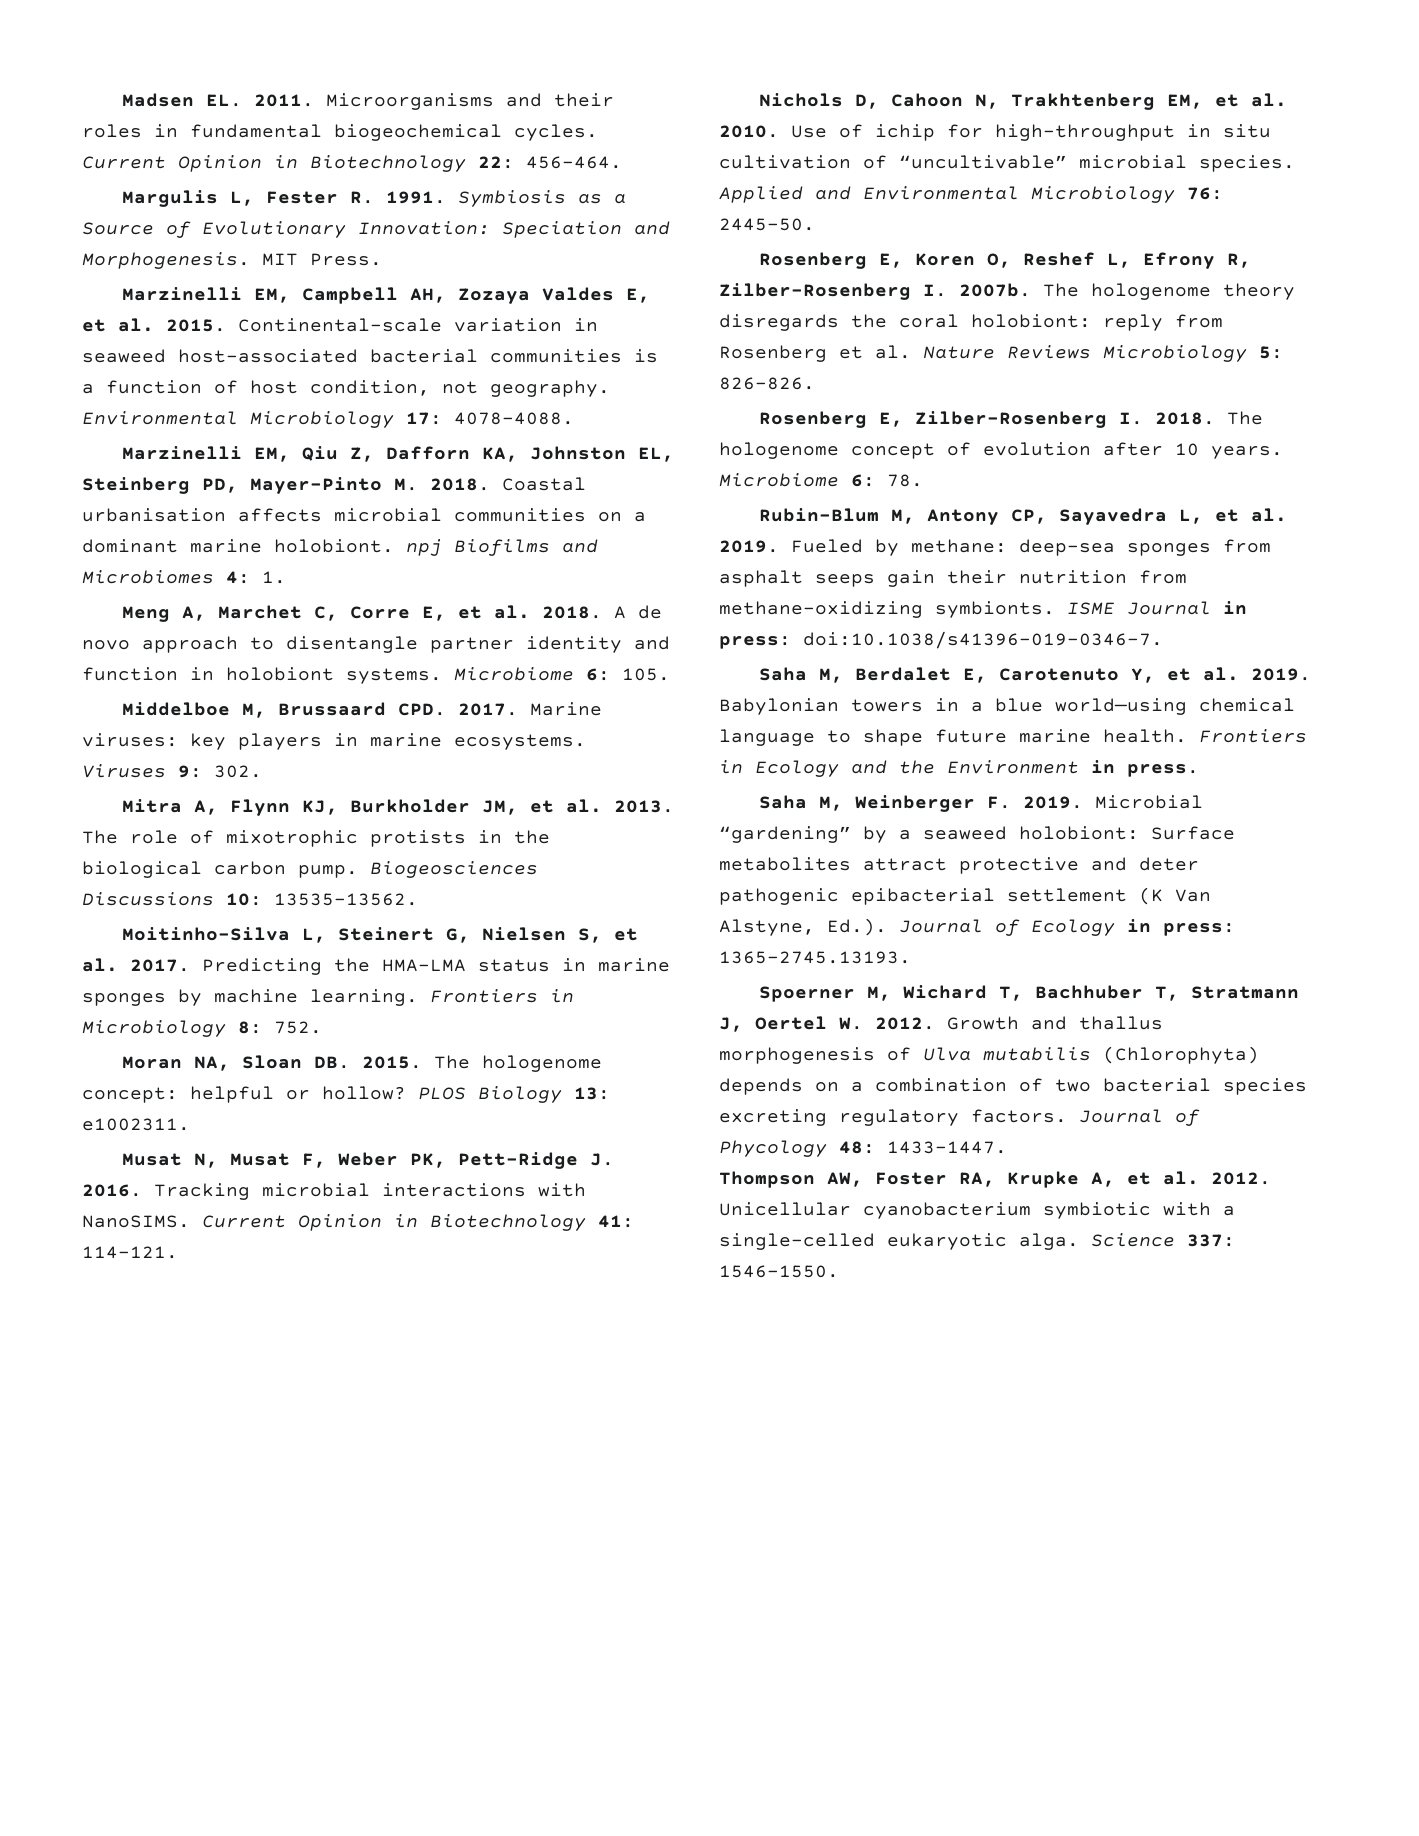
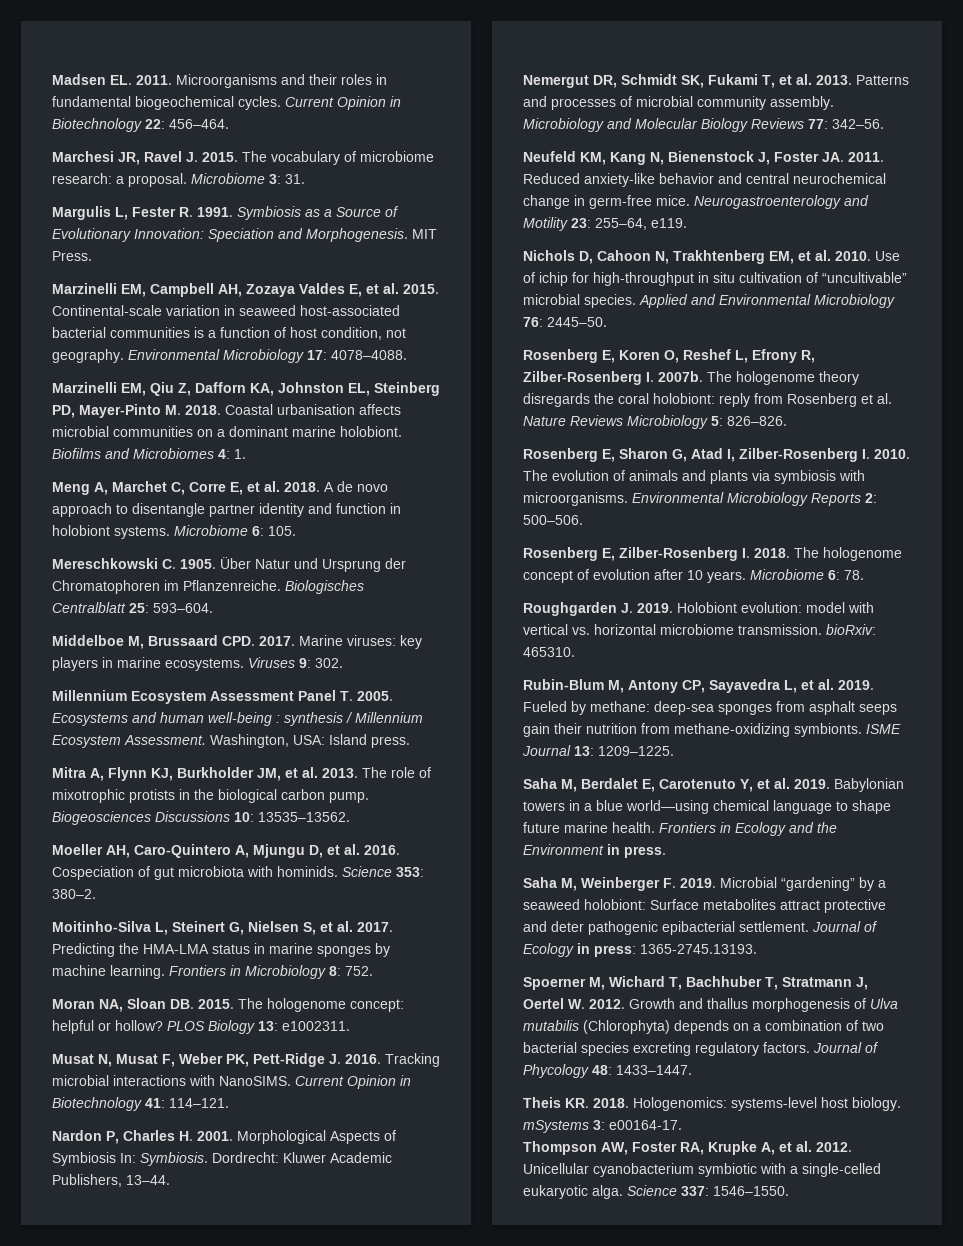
+ Marchesi JR, Ravel J. 2015. The vocabulary of microbiome research: a proposal. Microbiome 3: 31.
- Coastal urbanisation affects microbial communities on a dominant marine holobiont. npj Biofilms and Microbiomes 4: 1.
+ Coastal urbanisation affects microbial communities on a dominant marine holobiont. Biofilms and Microbiomes 4: 1.
+ Mereschkowski C. 1905. Über Natur und Ursprung der Chromatophoren im Pflanzenreiche. Biologisches Centralblatt 25: 593–604.
+ Millennium Ecosystem Assessment Panel T. 2005. Ecosystems and human well-being : synthesis / Millennium Ecosystem Assessment. Washington, USA: Island press.
+ Moeller AH, Caro-Quintero A, Mjungu D, et al. 2016. Cospeciation of gut microbiota with hominids. Science 353: 380–2.
+ Nardon P, Charles H. 2001. Morphological Aspects of Symbiosis In: Symbiosis. Dordrecht: Kluwer Academic Publishers, 13–44.
+ Nemergut DR, Schmidt SK, Fukami T, et al. 2013. Patterns and processes of microbial community assembly. Microbiology and Molecular Biology Reviews 77: 342–56.
+ Neufeld KM, Kang N, Bienenstock J, Foster JA. 2011. Reduced anxiety-like behavior and central neurochemical change in germ-free mice. Neurogastroenterology and Motility 23: 255–64, e119.
+ Rosenberg E, Sharon G, Atad I, Zilber-Rosenberg I. 2010. The evolution of animals and plants via symbiosis with microorganisms. Environmental Microbiology Reports 2: 500–506.
+ Roughgarden J. 2019. Holobiont evolution: model with vertical vs. horizontal microbiome transmission. bioRxiv: 465310.
- ISME Journal in press: doi:10.1038/s41396-019-0346-7.
+ ISME Journal 13: 1209–1225.
- Microbial “gardening” by a seaweed holobiont: Surface metabolites attract protective and deter pathogenic epibacterial settlement (K Van Alstyne, Ed.). Journal of Ecology in press: 1365-2745.13193.
+ Microbial “gardening” by a seaweed holobiont: Surface metabolites attract protective and deter pathogenic epibacterial settlement. Journal of Ecology in press: 1365-2745.13193.
+ Theis KR. 2018. Hologenomics: systems-level host biology. mSystems 3: e00164-17.

